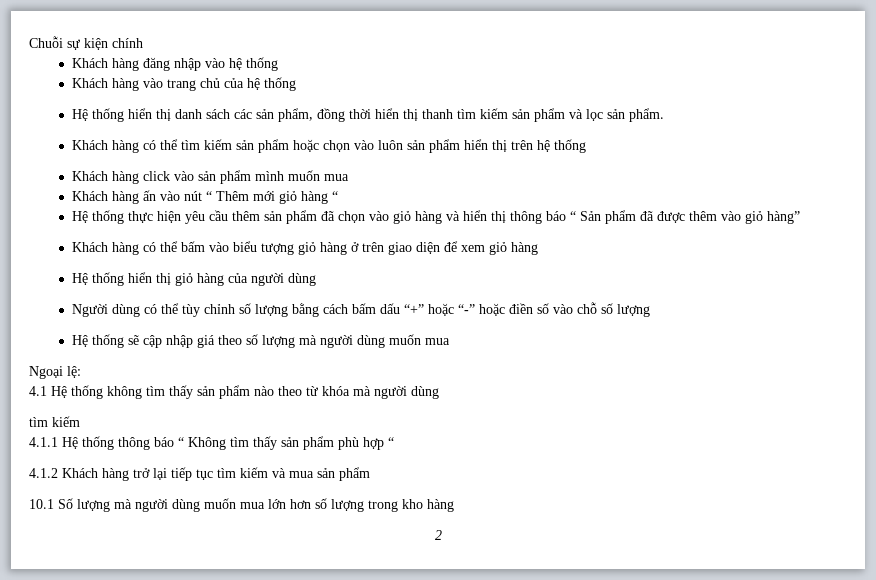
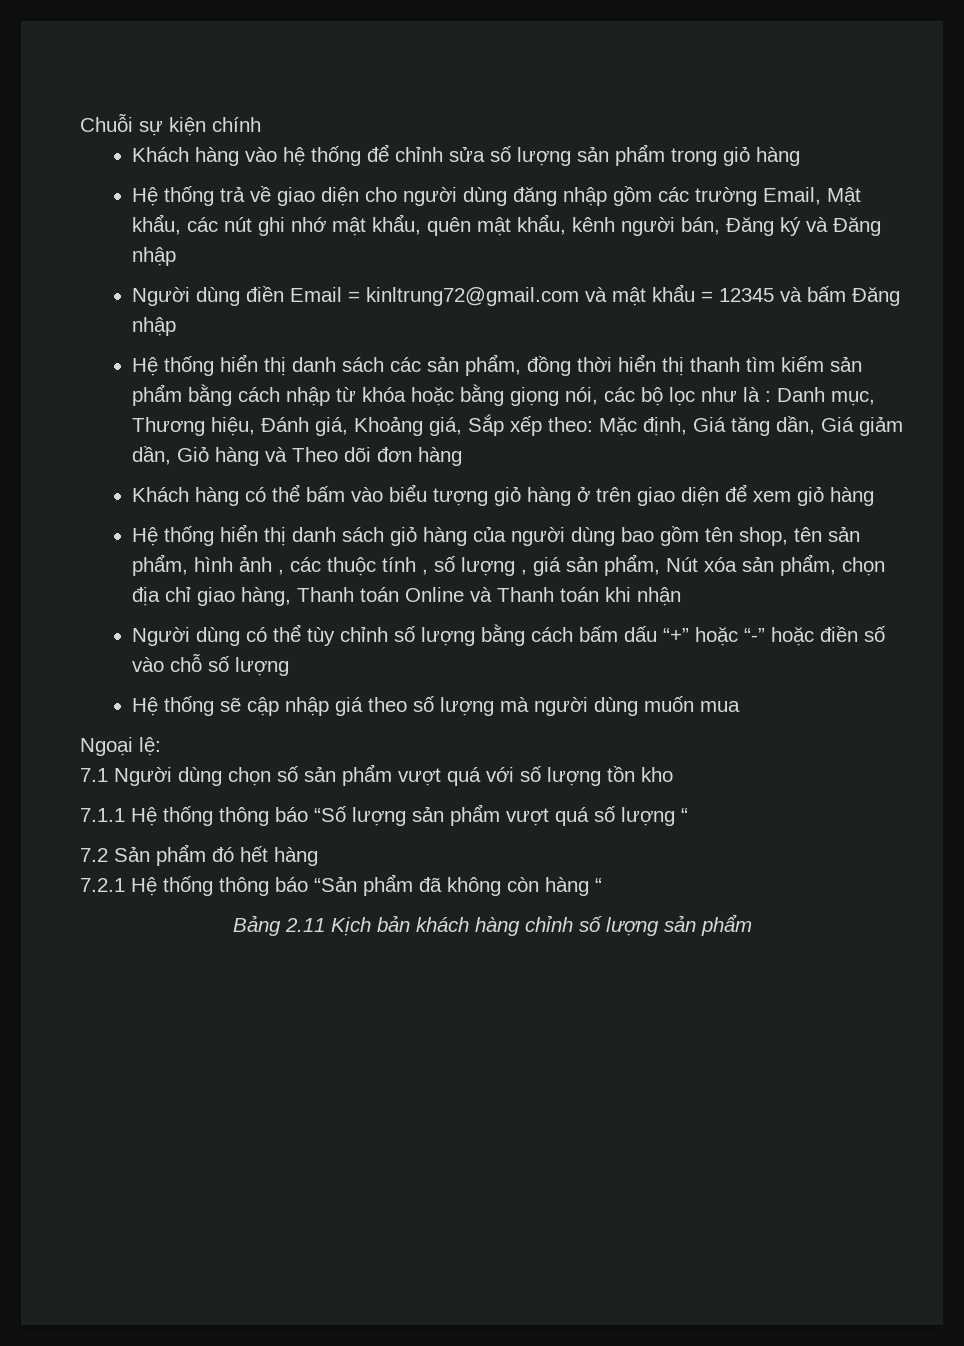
- Khách hàng đăng nhập vào hệ thống
- Khách hàng vào trang chủ của hệ thống
+ Khách hàng vào hệ thống để chỉnh sửa số lượng sản phẩm trong giỏ hàng
+ Hệ thống trả về giao diện cho người dùng đăng nhập gồm các trường Email, Mật khẩu, các nút ghi nhớ mật khẩu, quên mật khẩu, kênh người bán, Đăng ký và Đăng nhập
+ Người dùng điền Email = kinltrung72@gmail.com và mật khẩu = 12345 và bấm Đăng nhập
- Hệ thống hiển thị danh sách các sản phẩm, đồng thời hiển thị thanh tìm kiếm sản phẩm và lọc sản phẩm.
- Khách hàng có thể tìm kiếm sản phẩm hoặc chọn vào luôn sản phẩm hiển thị trên hệ thống
- Khách hàng click vào sản phẩm mình muốn mua
- Khách hàng ấn vào nút “ Thêm mới giỏ hàng “
- Hệ thống thực hiện yêu cầu thêm sản phẩm đã chọn vào giỏ hàng và hiển thị thông báo “ Sản phẩm đã được thêm vào giỏ hàng”
+ Hệ thống hiển thị danh sách các sản phẩm, đồng thời hiển thị thanh tìm kiếm sản phẩm bằng cách nhập từ khóa hoặc bằng giọng nói, các bộ lọc như là : Danh mục, Thương hiệu, Đánh giá, Khoảng giá, Sắp xếp theo: Mặc định, Giá tăng dần, Giá giảm dần, Giỏ hàng và Theo dõi đơn hàng
- Hệ thống hiển thị giỏ hàng của người dùng
+ Hệ thống hiển thị danh sách giỏ hàng của người dùng bao gồm tên shop, tên sản phẩm, hình ảnh , các thuộc tính , số lượng , giá sản phẩm, Nút xóa sản phẩm, chọn địa chỉ giao hàng, Thanh toán Online và Thanh toán khi nhận
- 4.1 Hệ thống không tìm thấy sản phẩm nào theo từ khóa mà người dùng
- tìm kiếm
- 4.1.1 Hệ thống thông báo “ Không tìm thấy sản phẩm phù hợp “
- 4.1.2 Khách hàng trở lại tiếp tục tìm kiếm và mua sản phẩm
- 10.1 Số lượng mà người dùng muốn mua lớn hơn số lượng trong kho hàng
- 2
+ 7.1 Người dùng chọn số sản phẩm vượt quá với số lượng tồn kho
+ 7.1.1 Hệ thống thông báo “Số lượng sản phẩm vượt quá số lượng “
+ 7.2 Sản phẩm đó hết hàng
+ 7.2.1 Hệ thống thông báo “Sản phẩm đã không còn hàng “
+ Bảng 2.11 Kịch bản khách hàng chỉnh số lượng sản phẩm

